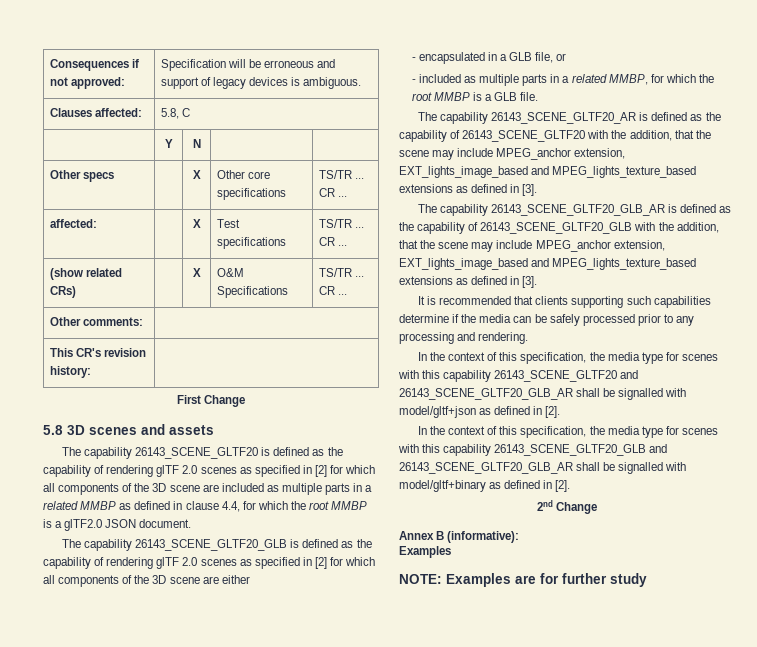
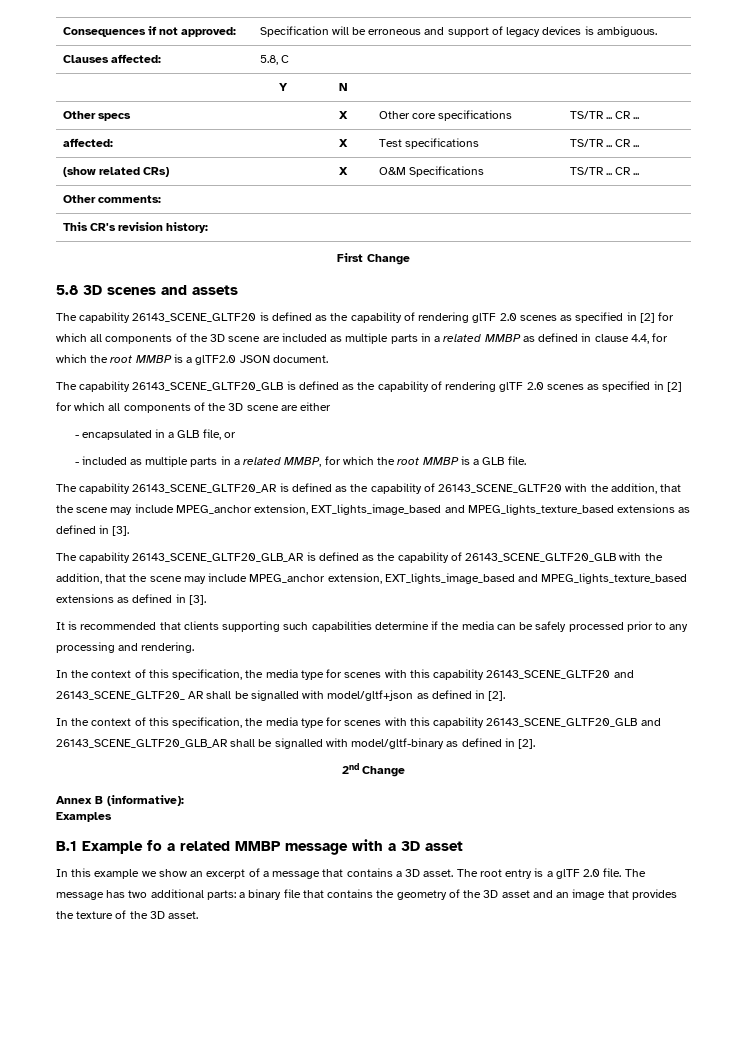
- In the context of this specification, the media type for scenes with this capability 26143_SCENE_GLTF20 and 26143_SCENE_GLTF20_GLB_AR shall be signalled with model/gltf+json as defined in [2].
+ In the context of this specification, the media type for scenes with this capability 26143_SCENE_GLTF20 and 26143_SCENE_GLTF20_ AR shall be signalled with model/gltf+json as defined in [2].
- In the context of this specification, the media type for scenes with this capability 26143_SCENE_GLTF20_GLB and 26143_SCENE_GLTF20_GLB_AR shall be signalled with model/gltf+binary as defined in [2].
+ In the context of this specification, the media type for scenes with this capability 26143_SCENE_GLTF20_GLB and 26143_SCENE_GLTF20_GLB_AR shall be signalled with model/gltf-binary as defined in [2].
- NOTE: Examples are for further study
+ B.1 Example fo a related MMBP message with a 3D asset
+ In this example we show an excerpt of a message that contains a 3D asset. The root entry is a glTF 2.0 file. The message has two additional parts: a binary file that contains the geometry of the 3D asset and an image that provides the texture of the 3D asset.

